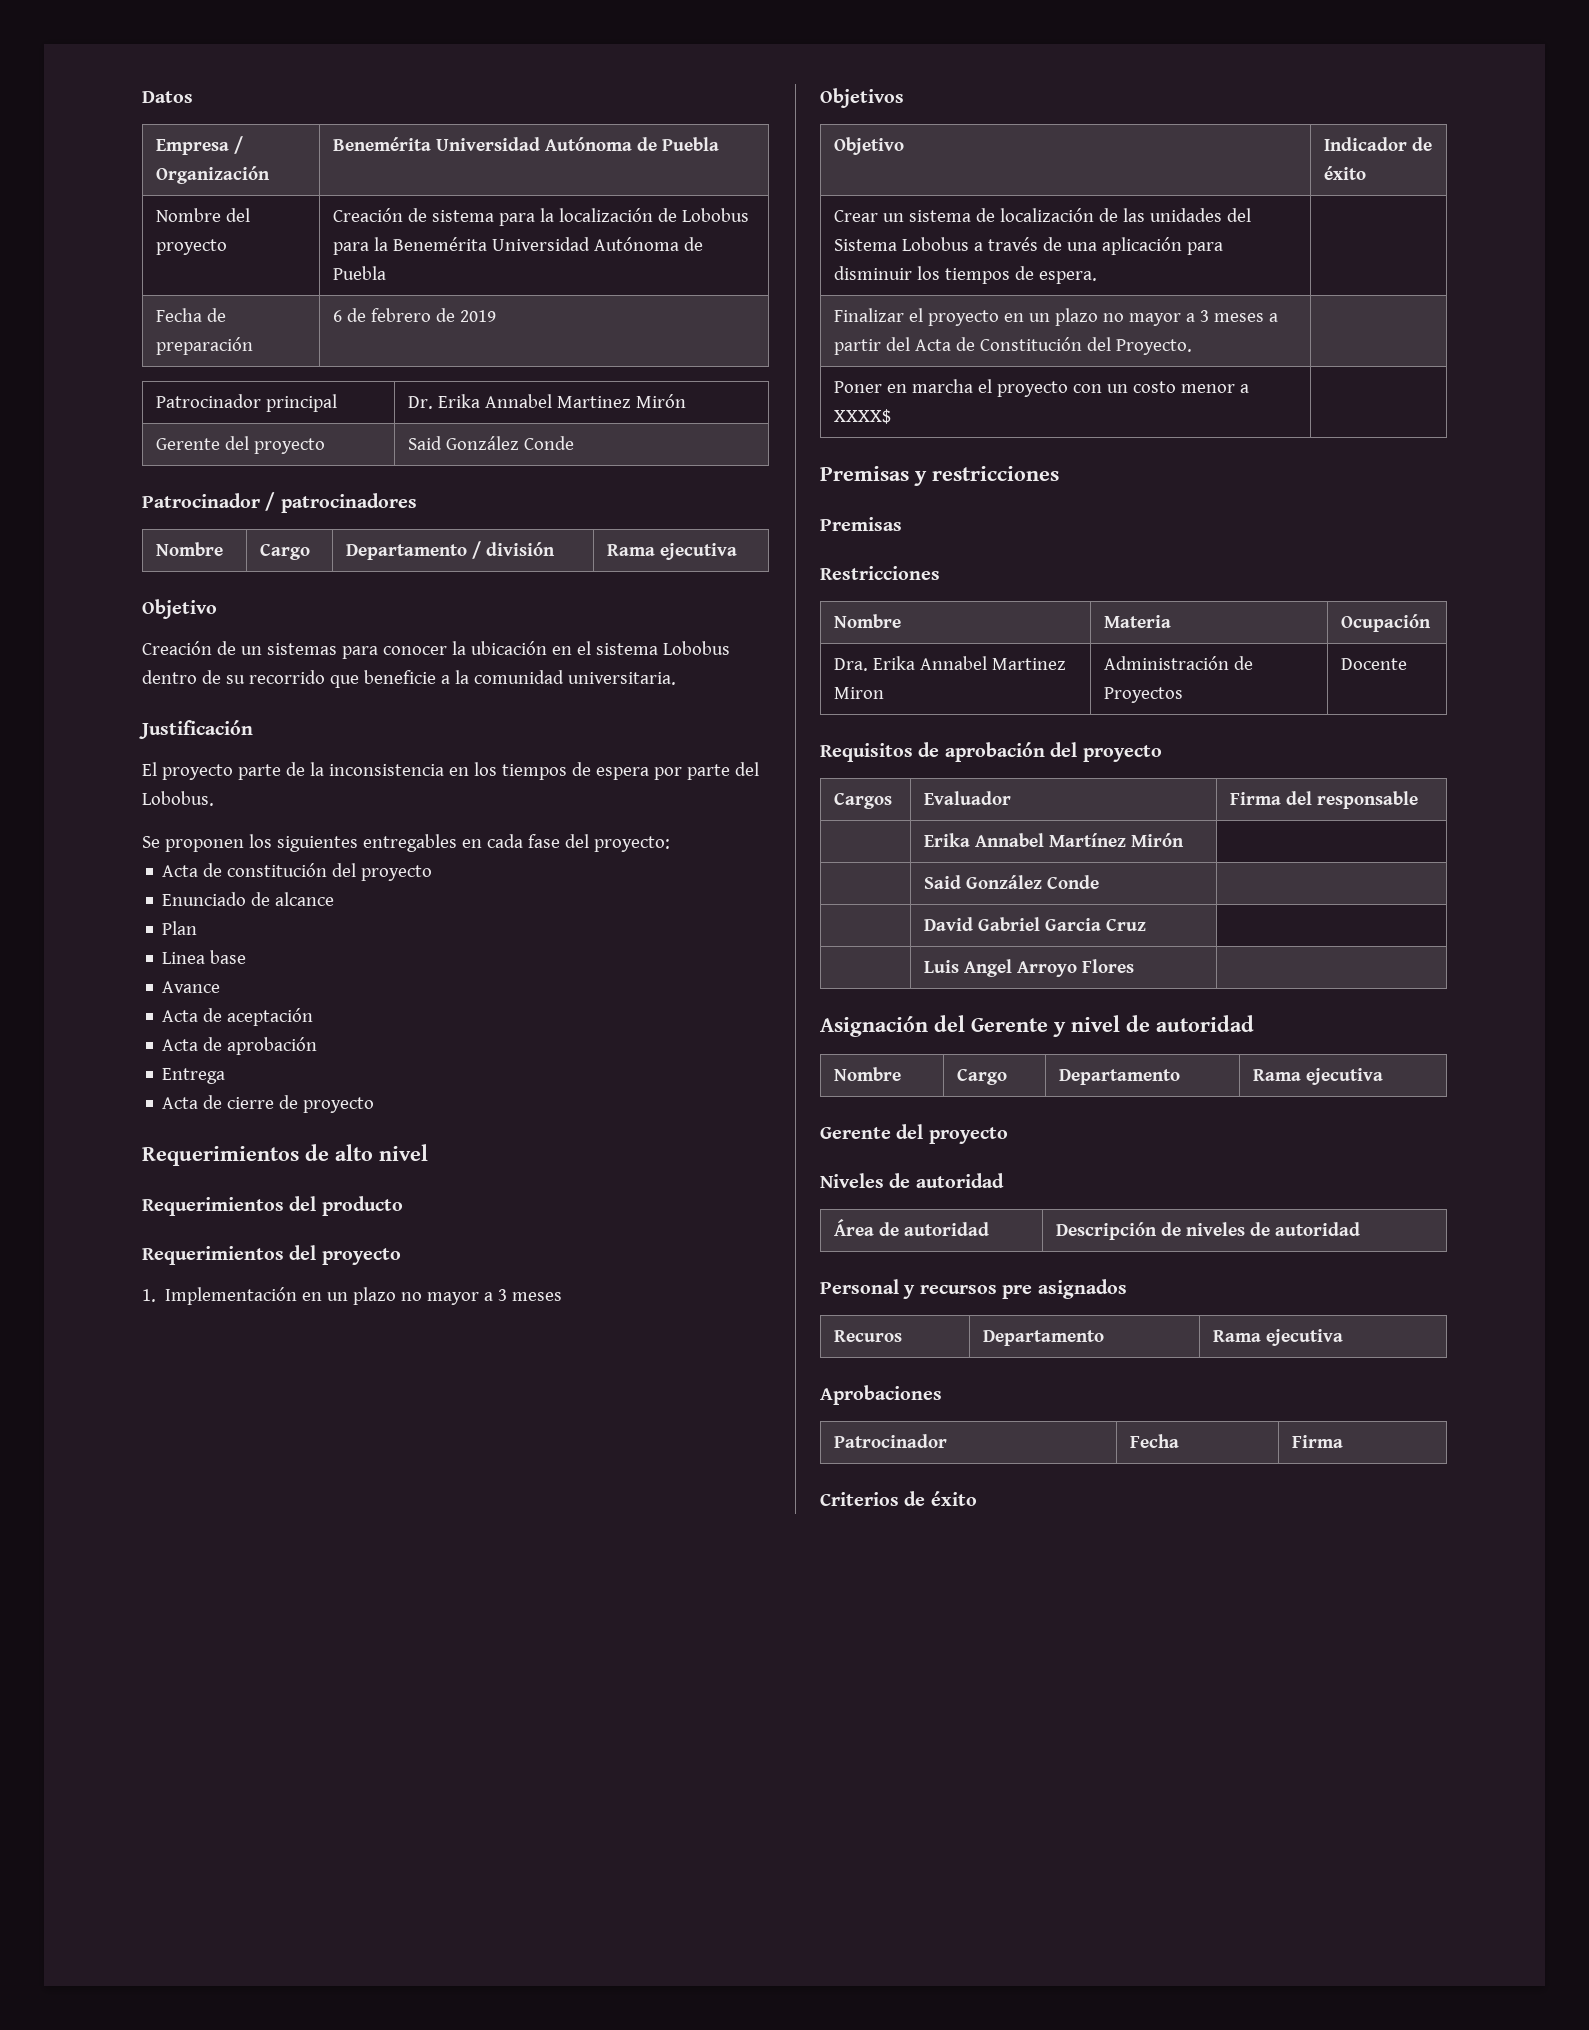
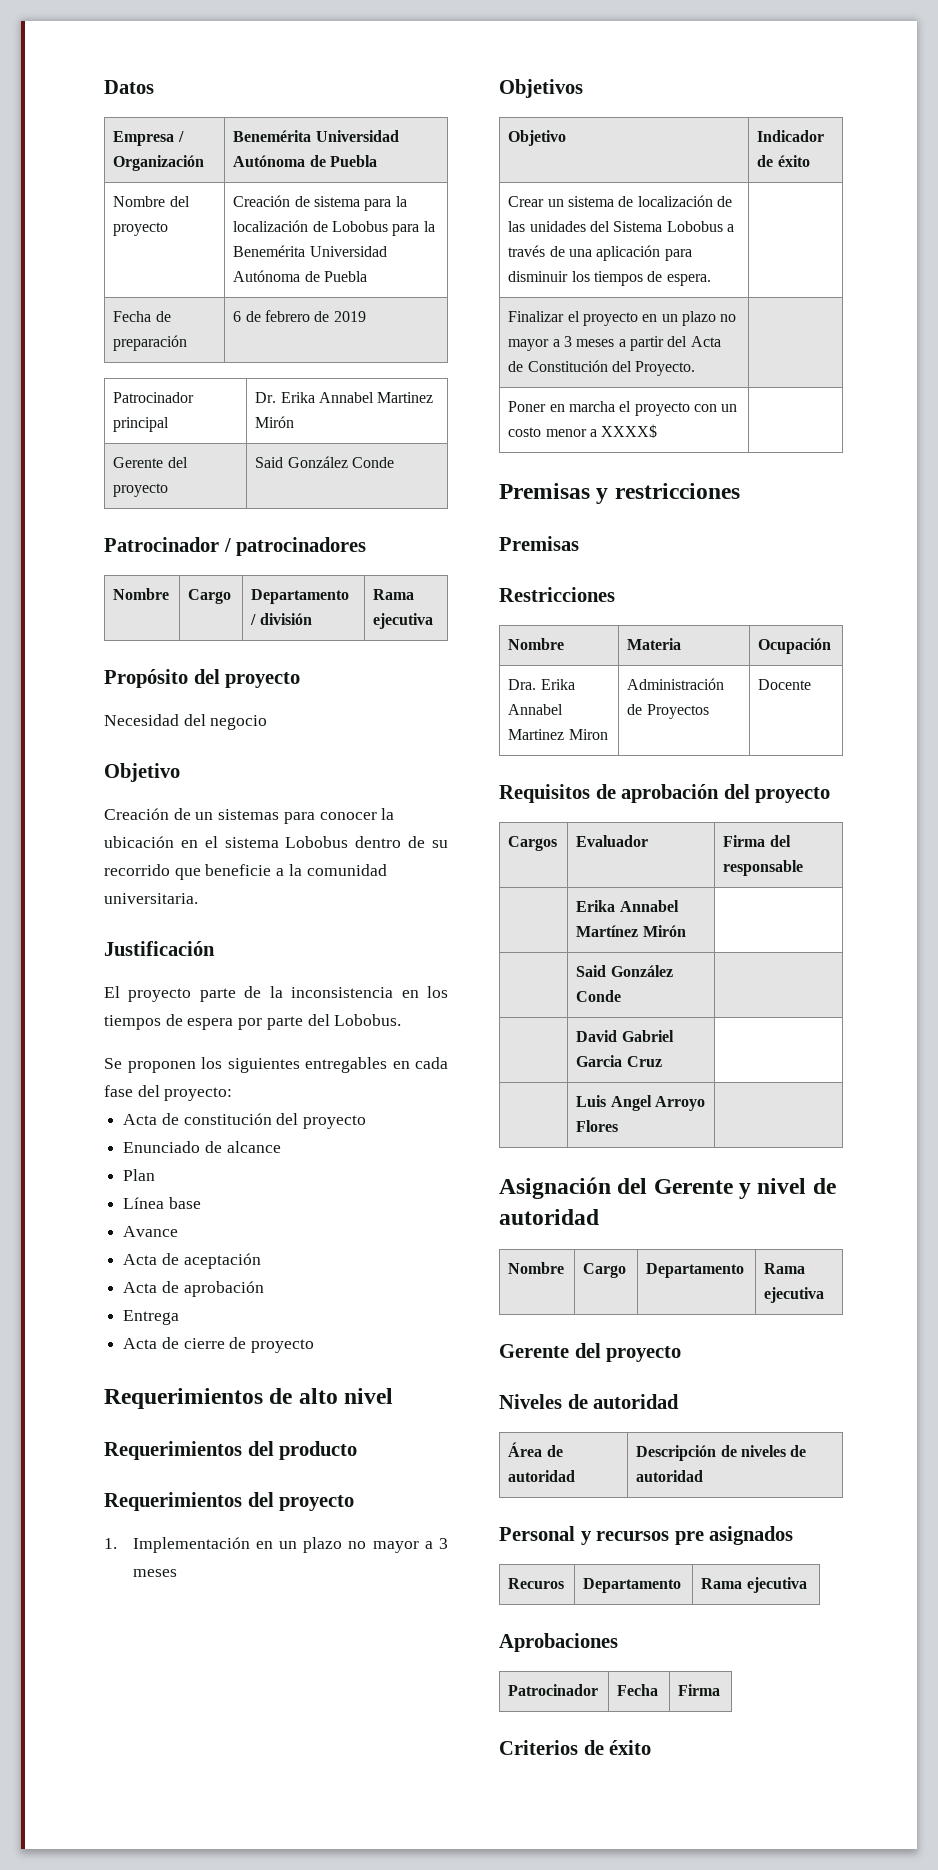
+ Propósito del proyecto
+ Necesidad del negocio
- Linea base
+ Línea base

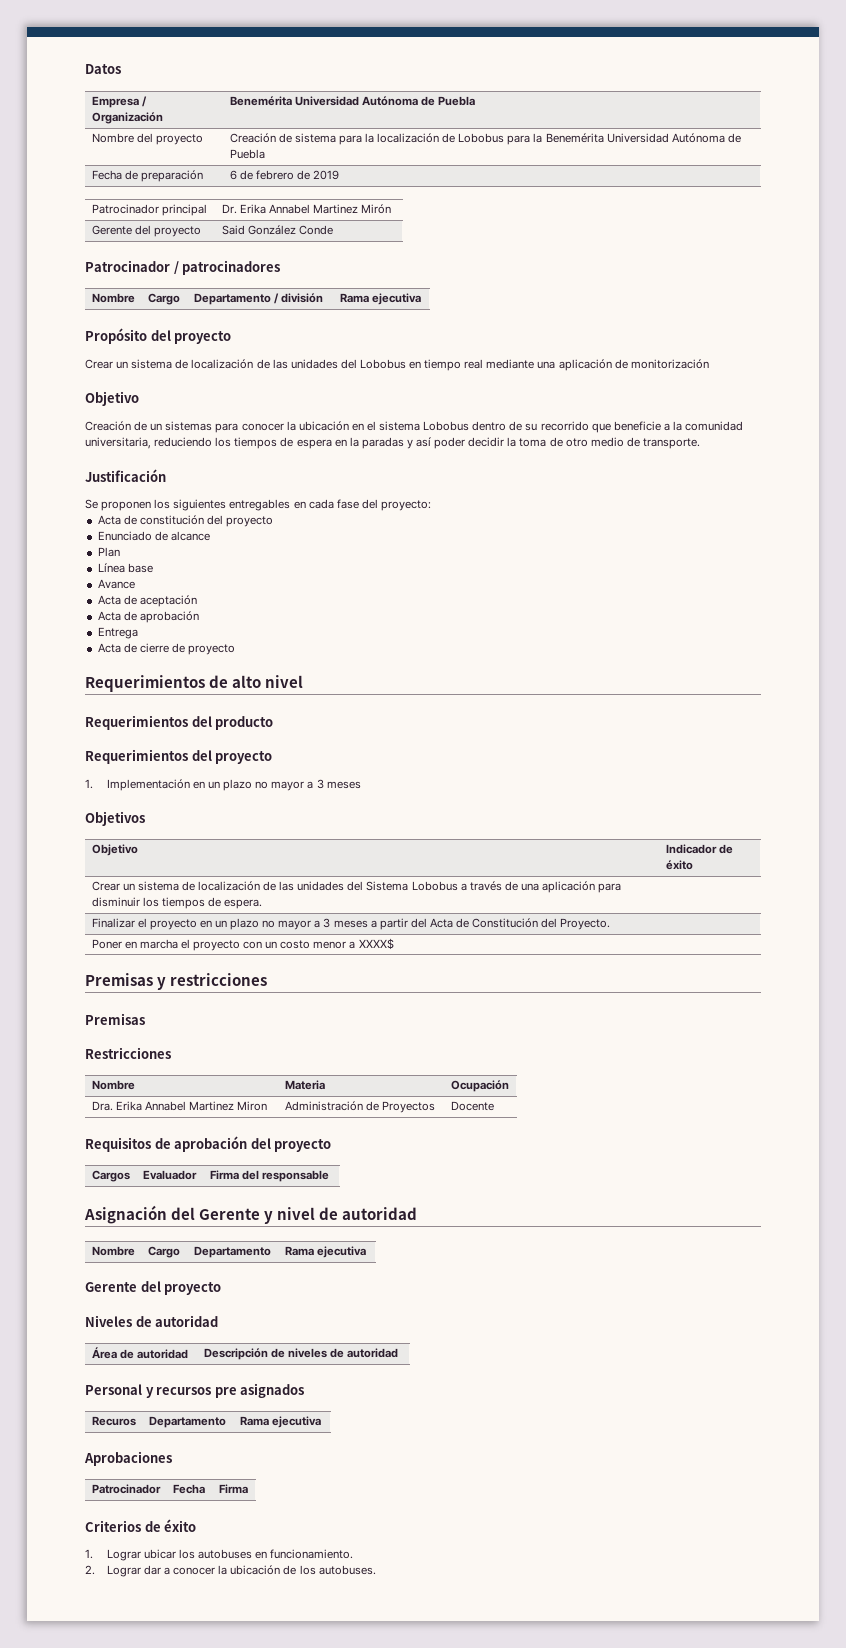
- Necesidad del negocio
+ Crear un sistema de localización de las unidades del Lobobus en tiempo real mediante una aplicación de monitorización
- Creación de un sistemas para conocer la ubicación en el sistema Lobobus dentro de su recorrido que beneficie a la comunidad universitaria.
+ Creación de un sistemas para conocer la ubicación en el sistema Lobobus dentro de su recorrido que beneficie a la comunidad universitaria, reduciendo los tiempos de espera en la paradas y así poder decidir la toma de otro medio de transporte.
  Justificación
- El proyecto parte de la inconsistencia en los tiempos de espera por parte del Lobobus.
- | Erika Annabel Martínez Mirón |
- | Said González Conde |
- | David Gabriel Garcia Cruz |
- | Luis Angel Arroyo Flores |
+ 1. Lograr ubicar los autobuses en funcionamiento.
+ 2. Lograr dar a conocer la ubicación de los autobuses.

